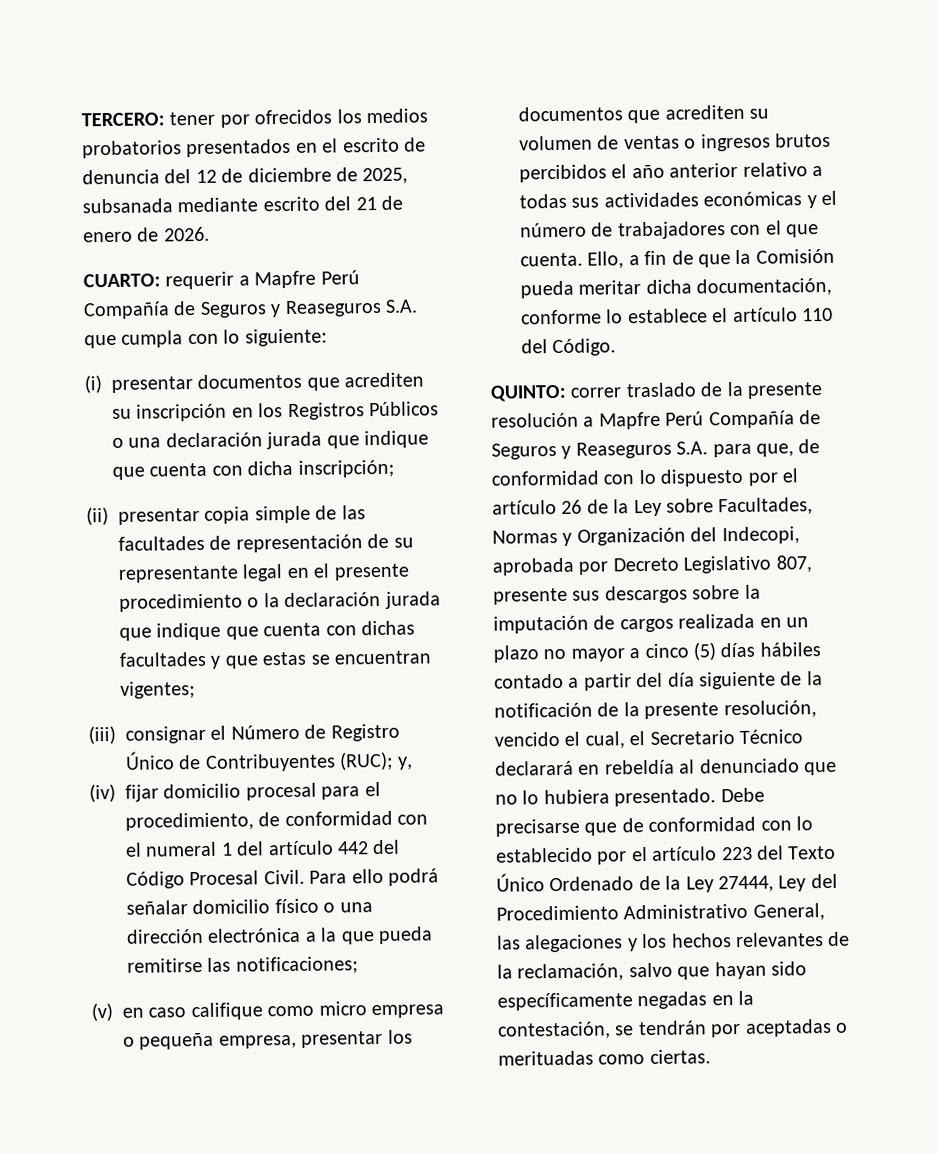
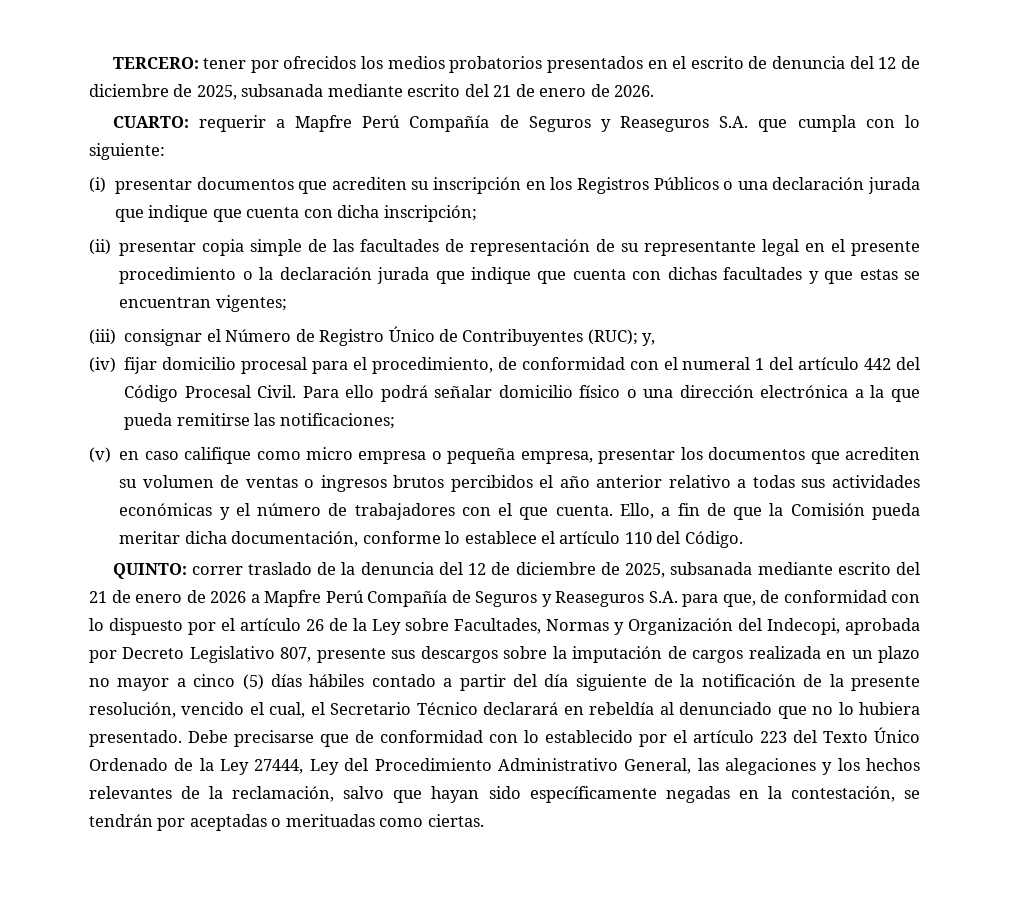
- correr traslado de la presente resolución a Mapfre Perú Compañía de Seguros y Reaseguros S.A. para que, de conformidad con lo dispuesto por el artículo 26 de la Ley sobre Facultades, Normas y Organización del Indecopi, aprobada por Decreto Legislativo 807, presente sus descargos sobre la imputación de cargos realizada en un plazo no mayor a cinco (5) días hábiles contado a partir del día siguiente de la notificación de la presente resolución, vencido el cual, el Secretario Técnico declarará en rebeldía al denunciado que no lo hubiera presentado.
+ correr traslado de la denuncia del 12 de diciembre de 2025, subsanada mediante escrito del 21 de enero de 2026 a Mapfre Perú Compañía de Seguros y Reaseguros S.A. para que, de conformidad con lo dispuesto por el artículo 26 de la Ley sobre Facultades, Normas y Organización del Indecopi, aprobada por Decreto Legislativo 807, presente sus descargos sobre la imputación de cargos realizada en un plazo no mayor a cinco (5) días hábiles contado a partir del día siguiente de la notificación de la presente resolución, vencido el cual, el Secretario Técnico declarará en rebeldía al denunciado que no lo hubiera presentado.

